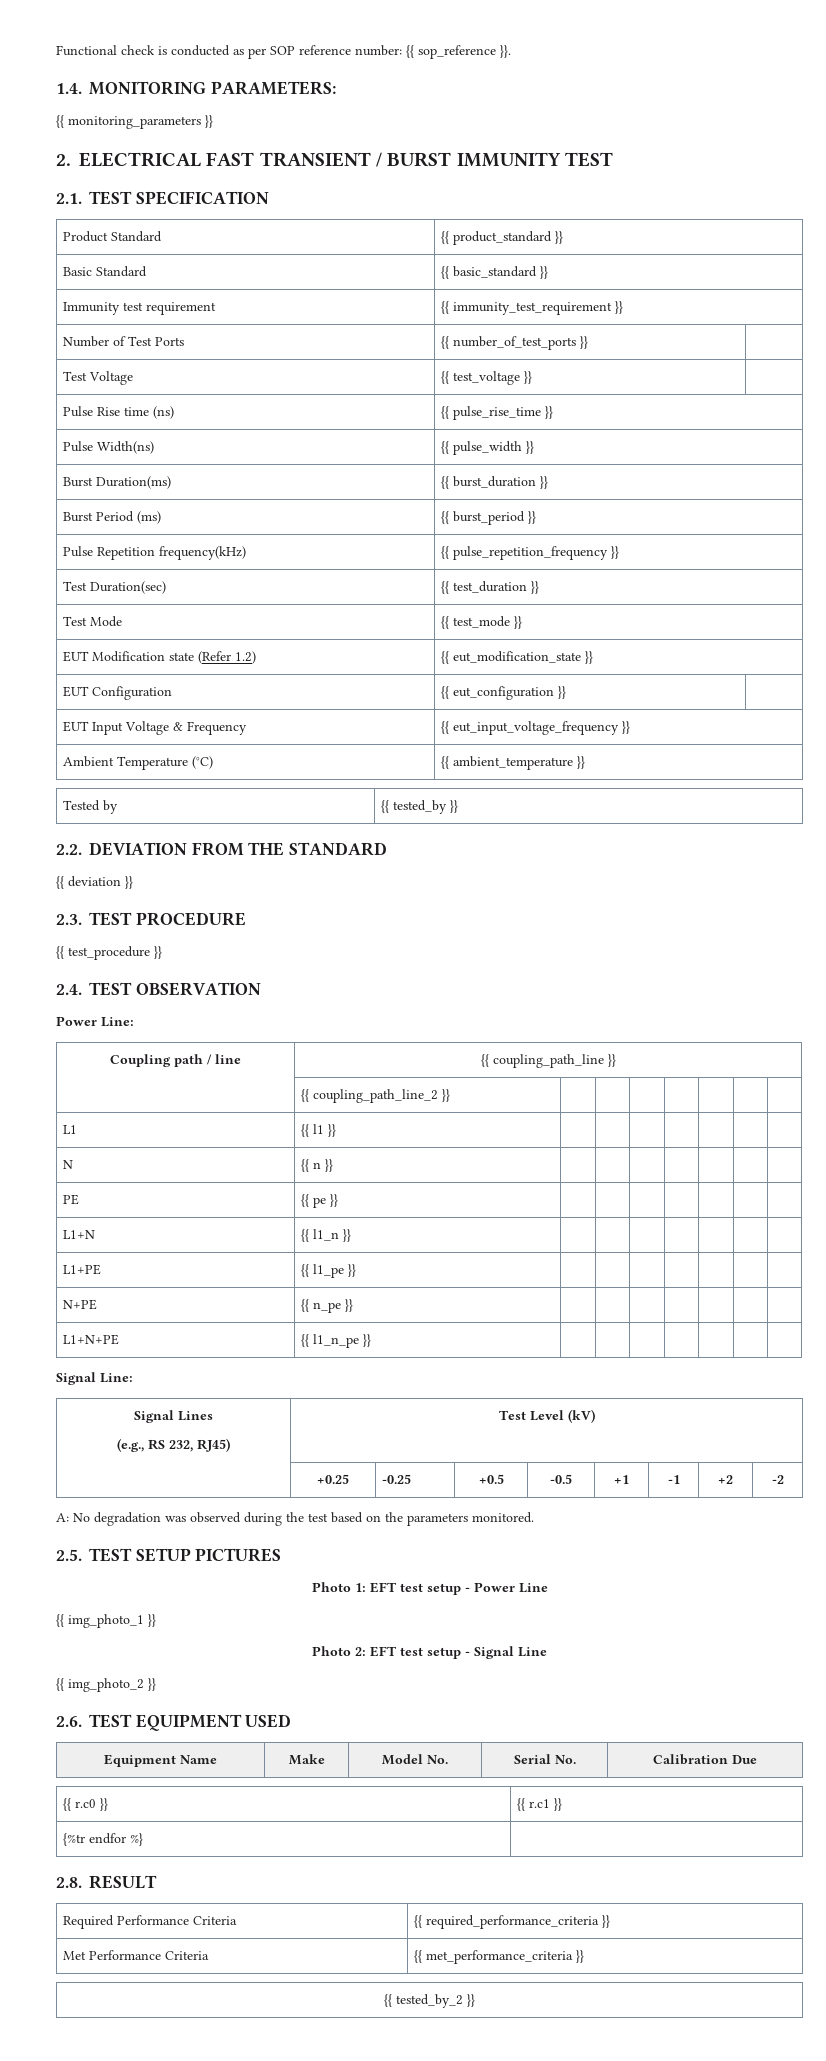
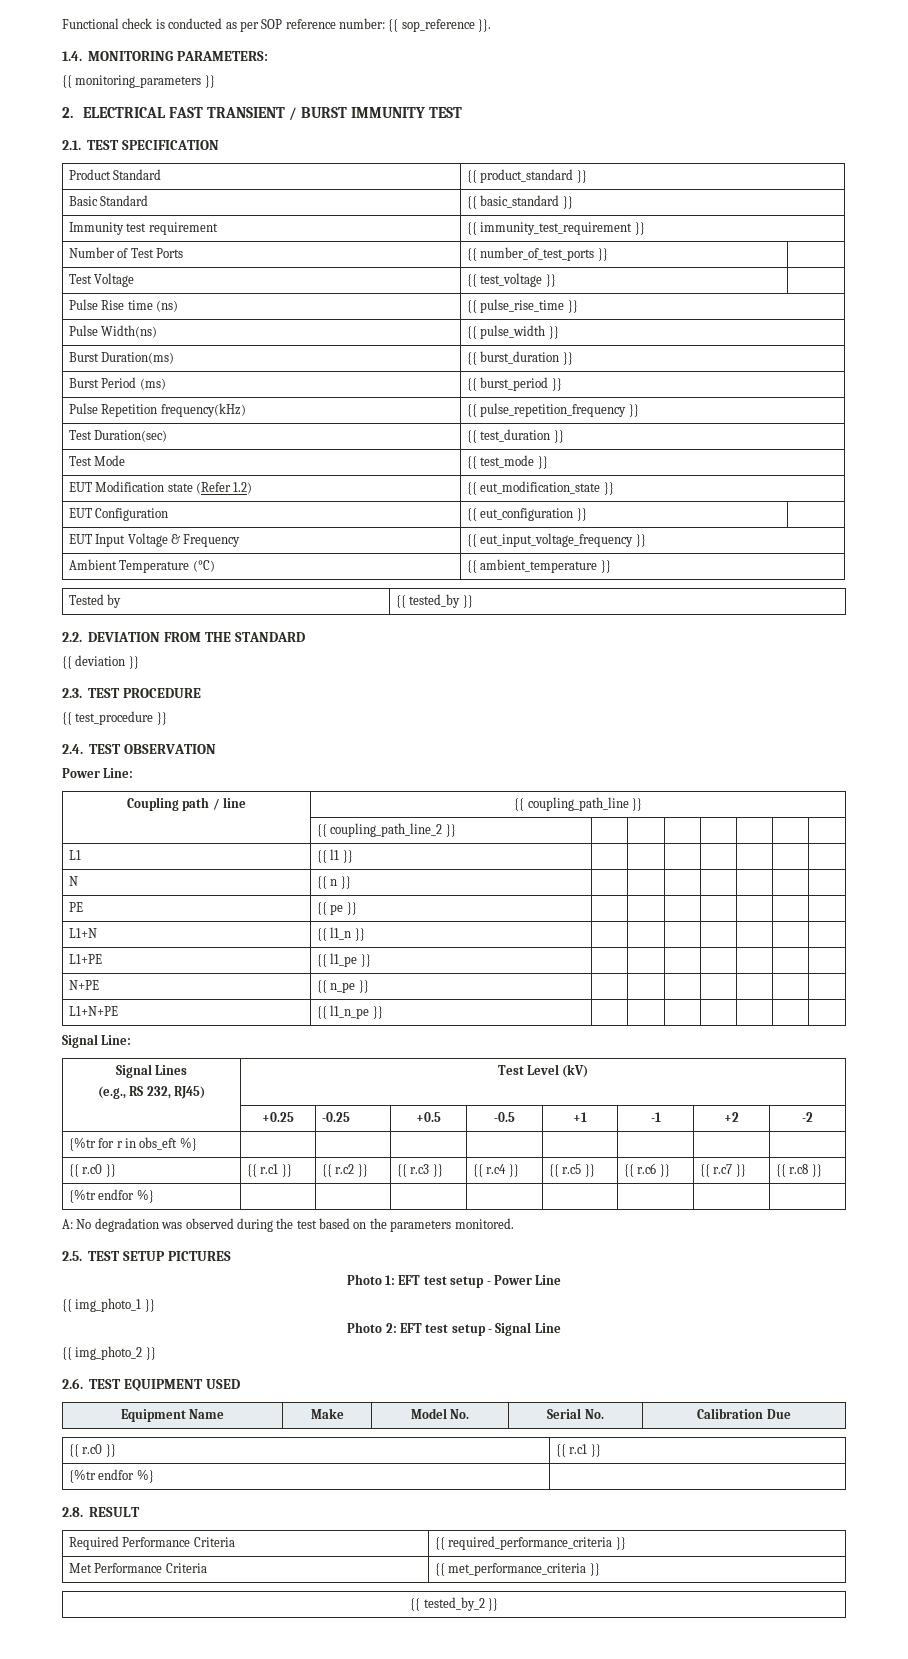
+ {%tr for r in obs_eft %} | | | | | | | |
+ {{ r.c0 }} | {{ r.c1 }} | {{ r.c2 }} | {{ r.c3 }} | {{ r.c4 }} | {{ r.c5 }} | {{ r.c6 }} | {{ r.c7 }} | {{ r.c8 }}
+ {%tr endfor %} | | | | | | | |

